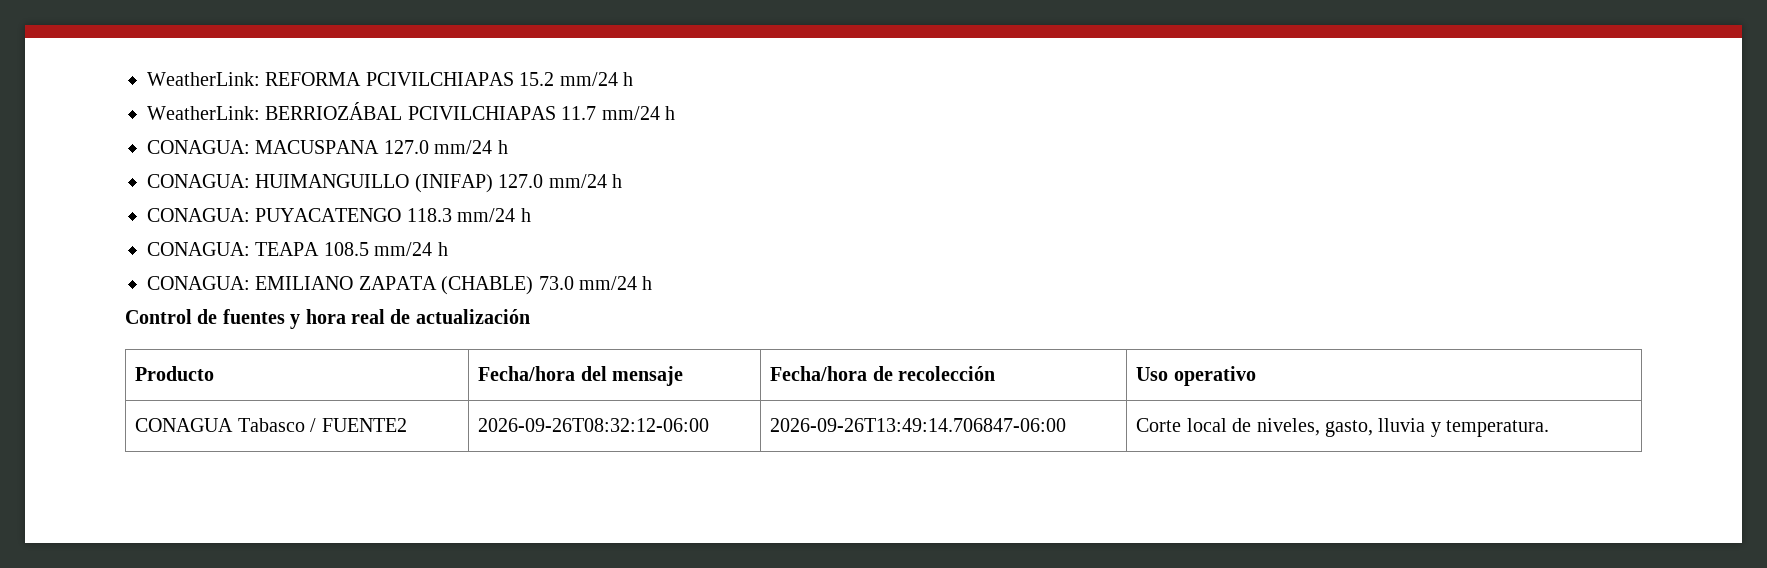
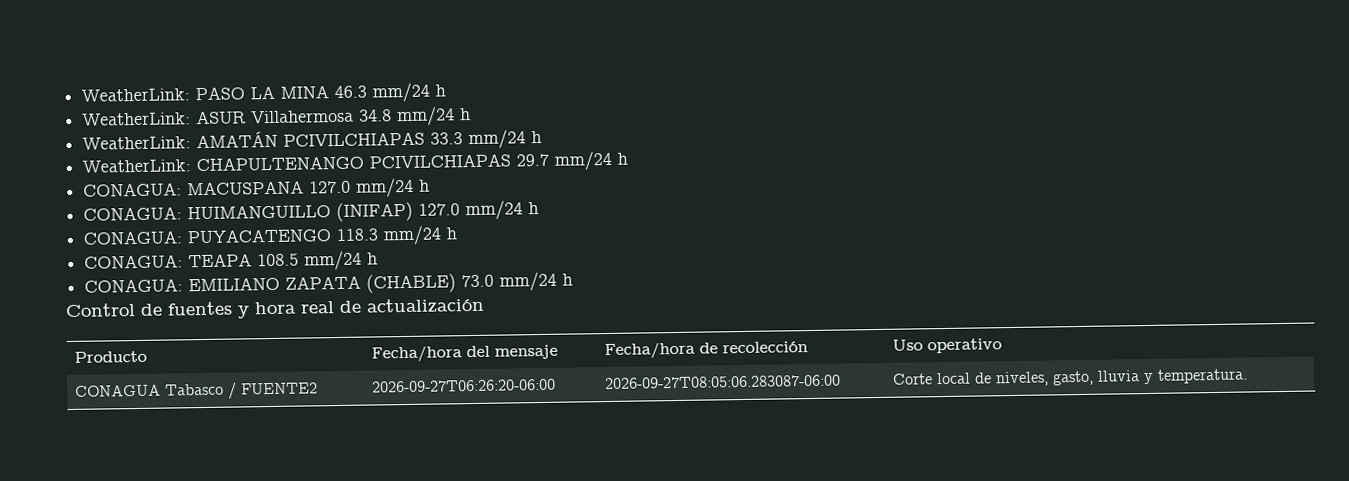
- WeatherLink: REFORMA PCIVILCHIAPAS 15.2 mm/24 h
- WeatherLink: BERRIOZÁBAL PCIVILCHIAPAS 11.7 mm/24 h
+ WeatherLink: PASO LA MINA 46.3 mm/24 h
+ WeatherLink: ASUR Villahermosa 34.8 mm/24 h
+ WeatherLink: AMATÁN PCIVILCHIAPAS 33.3 mm/24 h
+ WeatherLink: CHAPULTENANGO PCIVILCHIAPAS 29.7 mm/24 h
- CONAGUA Tabasco / FUENTE2 | 2026-09-26T08:32:12-06:00 | 2026-09-26T13:49:14.706847-06:00 | Corte local de niveles, gasto, lluvia y temperatura.
+ CONAGUA Tabasco / FUENTE2 | 2026-09-27T06:26:20-06:00 | 2026-09-27T08:05:06.283087-06:00 | Corte local de niveles, gasto, lluvia y temperatura.

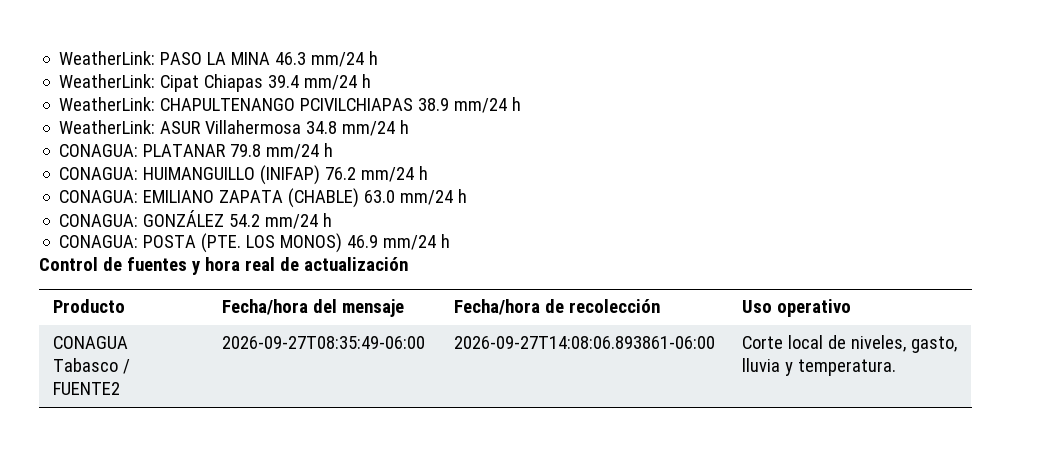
+ WeatherLink: Cipat Chiapas 39.4 mm/24 h
+ WeatherLink: CHAPULTENANGO PCIVILCHIAPAS 38.9 mm/24 h
- WeatherLink: AMATÁN PCIVILCHIAPAS 33.3 mm/24 h
- WeatherLink: CHAPULTENANGO PCIVILCHIAPAS 29.7 mm/24 h
- CONAGUA: MACUSPANA 127.0 mm/24 h
+ CONAGUA: PLATANAR 79.8 mm/24 h
- CONAGUA: HUIMANGUILLO (INIFAP) 127.0 mm/24 h
- CONAGUA: PUYACATENGO 118.3 mm/24 h
- CONAGUA: TEAPA 108.5 mm/24 h
+ CONAGUA: HUIMANGUILLO (INIFAP) 76.2 mm/24 h
- CONAGUA: EMILIANO ZAPATA (CHABLE) 73.0 mm/24 h
+ CONAGUA: EMILIANO ZAPATA (CHABLE) 63.0 mm/24 h
+ CONAGUA: GONZÁLEZ 54.2 mm/24 h
+ CONAGUA: POSTA (PTE. LOS MONOS) 46.9 mm/24 h
- CONAGUA Tabasco / FUENTE2 | 2026-09-27T06:26:20-06:00 | 2026-09-27T08:05:06.283087-06:00 | Corte local de niveles, gasto, lluvia y temperatura.
+ CONAGUA Tabasco / FUENTE2 | 2026-09-27T08:35:49-06:00 | 2026-09-27T14:08:06.893861-06:00 | Corte local de niveles, gasto, lluvia y temperatura.

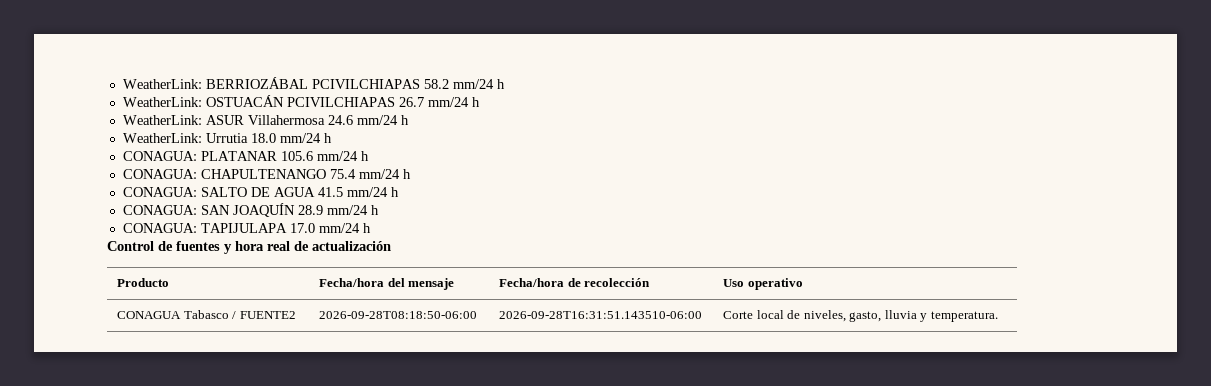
- WeatherLink: PASO LA MINA 46.3 mm/24 h
- WeatherLink: Cipat Chiapas 39.4 mm/24 h
- WeatherLink: CHAPULTENANGO PCIVILCHIAPAS 38.9 mm/24 h
+ WeatherLink: BERRIOZÁBAL PCIVILCHIAPAS 58.2 mm/24 h
+ WeatherLink: OSTUACÁN PCIVILCHIAPAS 26.7 mm/24 h
- WeatherLink: ASUR Villahermosa 34.8 mm/24 h
+ WeatherLink: ASUR Villahermosa 24.6 mm/24 h
+ WeatherLink: Urrutia 18.0 mm/24 h
- CONAGUA: PLATANAR 79.8 mm/24 h
- CONAGUA: HUIMANGUILLO (INIFAP) 76.2 mm/24 h
- CONAGUA: EMILIANO ZAPATA (CHABLE) 63.0 mm/24 h
- CONAGUA: GONZÁLEZ 54.2 mm/24 h
- CONAGUA: POSTA (PTE. LOS MONOS) 46.9 mm/24 h
+ CONAGUA: PLATANAR 105.6 mm/24 h
+ CONAGUA: CHAPULTENANGO 75.4 mm/24 h
+ CONAGUA: SALTO DE AGUA 41.5 mm/24 h
+ CONAGUA: SAN JOAQUÍN 28.9 mm/24 h
+ CONAGUA: TAPIJULAPA 17.0 mm/24 h
- CONAGUA Tabasco / FUENTE2 | 2026-09-27T08:35:49-06:00 | 2026-09-27T14:08:06.893861-06:00 | Corte local de niveles, gasto, lluvia y temperatura.
+ CONAGUA Tabasco / FUENTE2 | 2026-09-28T08:18:50-06:00 | 2026-09-28T16:31:51.143510-06:00 | Corte local de niveles, gasto, lluvia y temperatura.

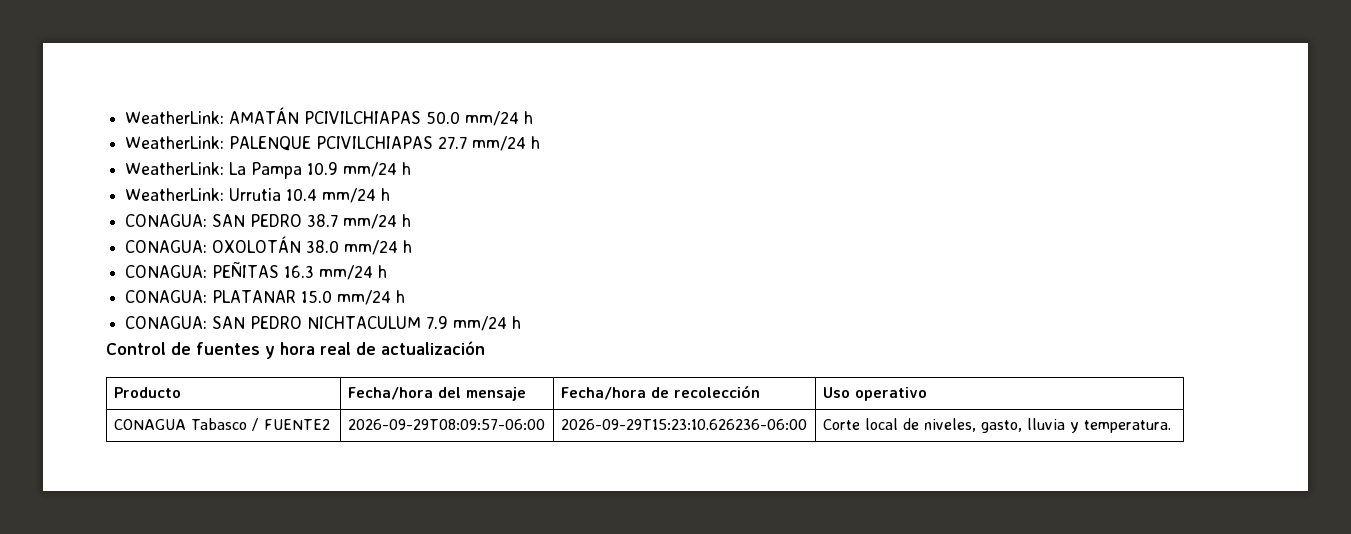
- WeatherLink: BERRIOZÁBAL PCIVILCHIAPAS 58.2 mm/24 h
- WeatherLink: OSTUACÁN PCIVILCHIAPAS 26.7 mm/24 h
- WeatherLink: ASUR Villahermosa 24.6 mm/24 h
+ WeatherLink: AMATÁN PCIVILCHIAPAS 50.0 mm/24 h
+ WeatherLink: PALENQUE PCIVILCHIAPAS 27.7 mm/24 h
+ WeatherLink: La Pampa 10.9 mm/24 h
- WeatherLink: Urrutia 18.0 mm/24 h
- CONAGUA: PLATANAR 105.6 mm/24 h
- CONAGUA: CHAPULTENANGO 75.4 mm/24 h
- CONAGUA: SALTO DE AGUA 41.5 mm/24 h
- CONAGUA: SAN JOAQUÍN 28.9 mm/24 h
- CONAGUA: TAPIJULAPA 17.0 mm/24 h
+ WeatherLink: Urrutia 10.4 mm/24 h
+ CONAGUA: SAN PEDRO 38.7 mm/24 h
+ CONAGUA: OXOLOTÁN 38.0 mm/24 h
+ CONAGUA: PEÑITAS 16.3 mm/24 h
+ CONAGUA: PLATANAR 15.0 mm/24 h
+ CONAGUA: SAN PEDRO NICHTACULUM 7.9 mm/24 h
- CONAGUA Tabasco / FUENTE2 | 2026-09-28T08:18:50-06:00 | 2026-09-28T16:31:51.143510-06:00 | Corte local de niveles, gasto, lluvia y temperatura.
+ CONAGUA Tabasco / FUENTE2 | 2026-09-29T08:09:57-06:00 | 2026-09-29T15:23:10.626236-06:00 | Corte local de niveles, gasto, lluvia y temperatura.

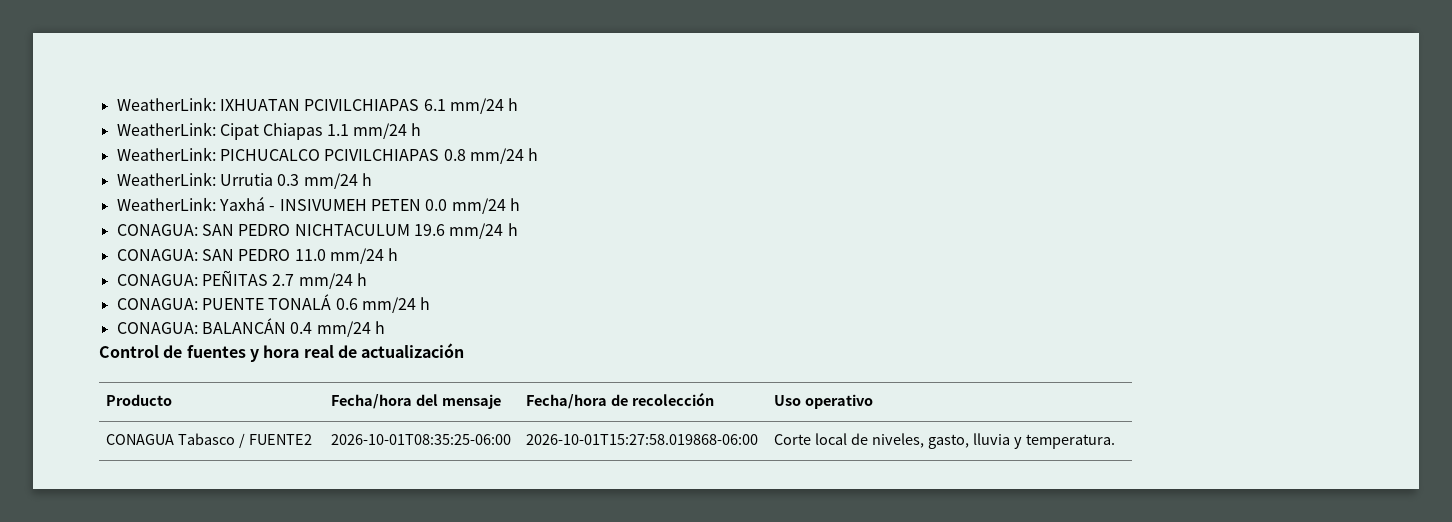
- WeatherLink: AMATÁN PCIVILCHIAPAS 50.0 mm/24 h
- WeatherLink: PALENQUE PCIVILCHIAPAS 27.7 mm/24 h
- WeatherLink: La Pampa 10.9 mm/24 h
+ WeatherLink: IXHUATAN PCIVILCHIAPAS 6.1 mm/24 h
+ WeatherLink: Cipat Chiapas 1.1 mm/24 h
+ WeatherLink: PICHUCALCO PCIVILCHIAPAS 0.8 mm/24 h
- WeatherLink: Urrutia 10.4 mm/24 h
- CONAGUA: SAN PEDRO 38.7 mm/24 h
- CONAGUA: OXOLOTÁN 38.0 mm/24 h
- CONAGUA: PEÑITAS 16.3 mm/24 h
- CONAGUA: PLATANAR 15.0 mm/24 h
+ WeatherLink: Urrutia 0.3 mm/24 h
+ WeatherLink: Yaxhá - INSIVUMEH PETEN 0.0 mm/24 h
- CONAGUA: SAN PEDRO NICHTACULUM 7.9 mm/24 h
+ CONAGUA: SAN PEDRO NICHTACULUM 19.6 mm/24 h
+ CONAGUA: SAN PEDRO 11.0 mm/24 h
+ CONAGUA: PEÑITAS 2.7 mm/24 h
+ CONAGUA: PUENTE TONALÁ 0.6 mm/24 h
+ CONAGUA: BALANCÁN 0.4 mm/24 h
- CONAGUA Tabasco / FUENTE2 | 2026-09-29T08:09:57-06:00 | 2026-09-29T15:23:10.626236-06:00 | Corte local de niveles, gasto, lluvia y temperatura.
+ CONAGUA Tabasco / FUENTE2 | 2026-10-01T08:35:25-06:00 | 2026-10-01T15:27:58.019868-06:00 | Corte local de niveles, gasto, lluvia y temperatura.

